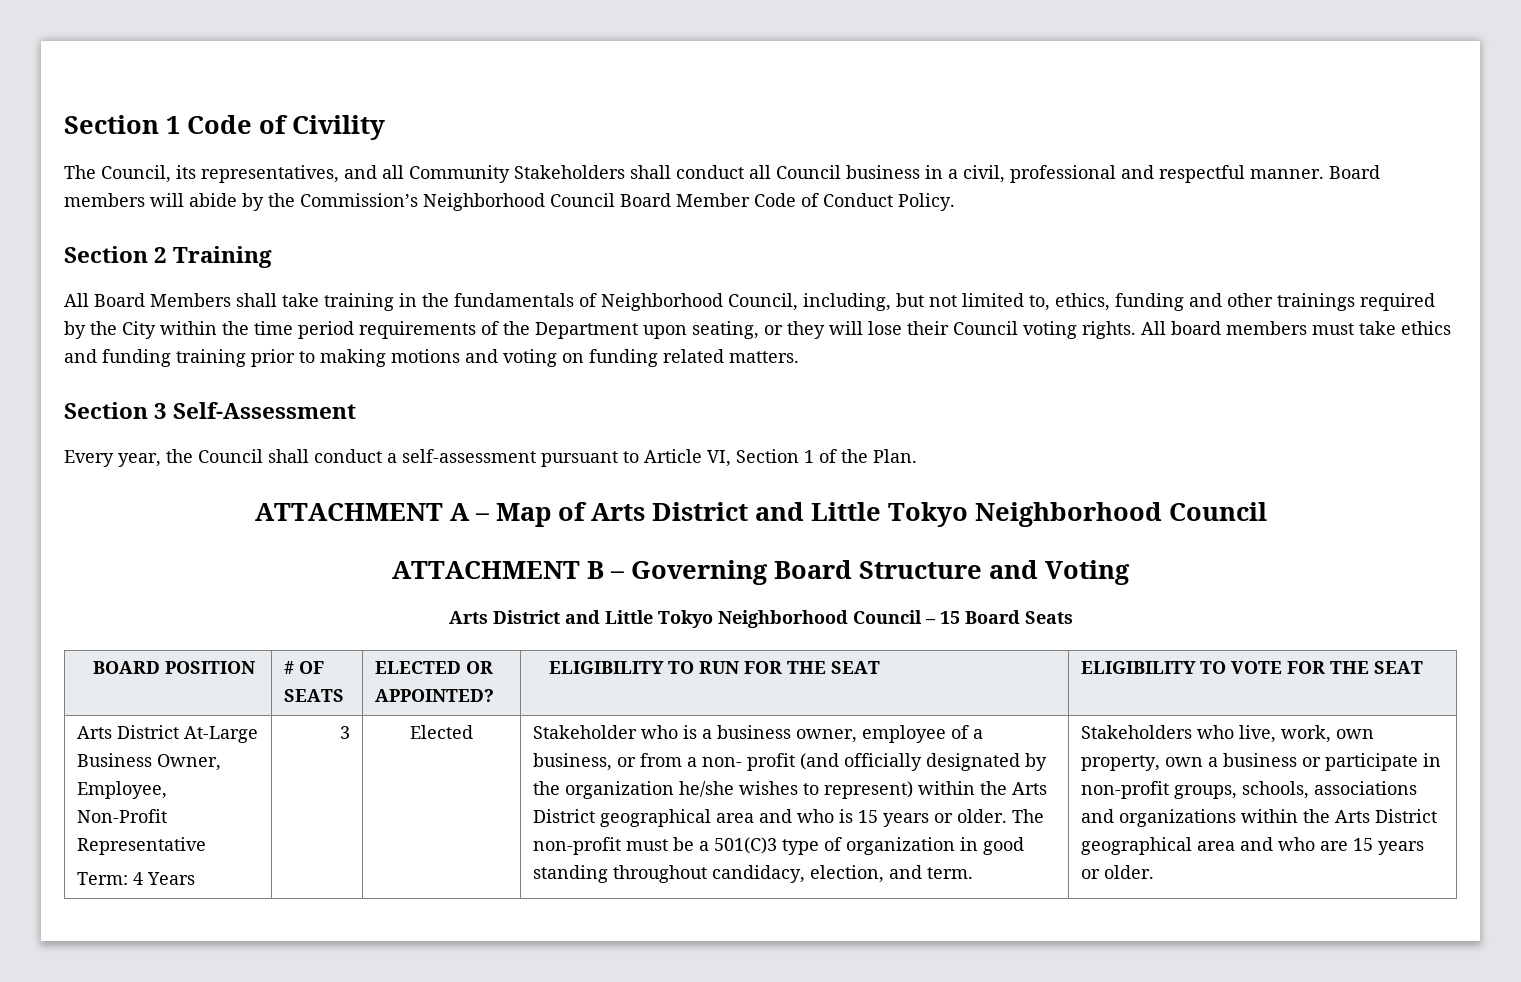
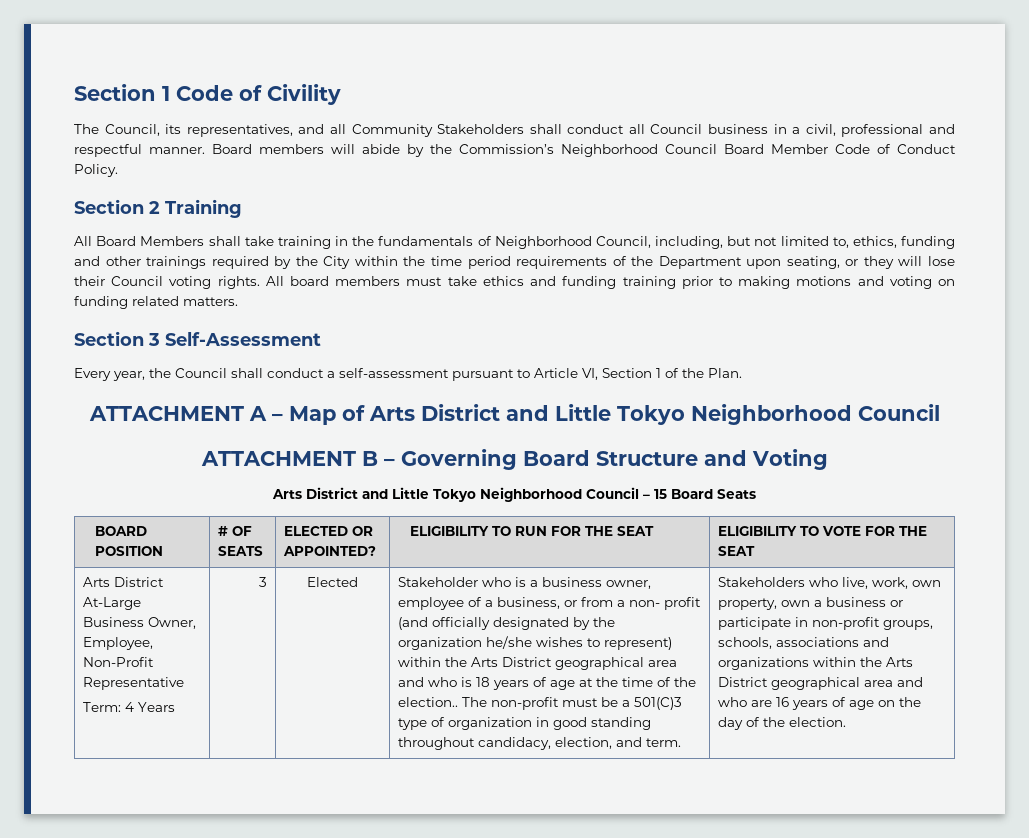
- Stakeholder who is a business owner, employee of a business, or from a non- profit (and officially designated by the organization he/she wishes to represent) within the Arts District geographical area and who is 15 years or older.
+ Stakeholder who is a business owner, employee of a business, or from a non- profit (and officially designated by the organization he/she wishes to represent) within the Arts District geographical area and who is 18 years of age at the time of the election..
- Stakeholders who live, work, own property, own a business or participate in non-profit groups, schools, associations and organizations within the Arts District geographical area and who are 15 years or older.
+ Stakeholders who live, work, own property, own a business or participate in non-profit groups, schools, associations and organizations within the Arts District geographical area and who are 16 years of age on the day of the election.

